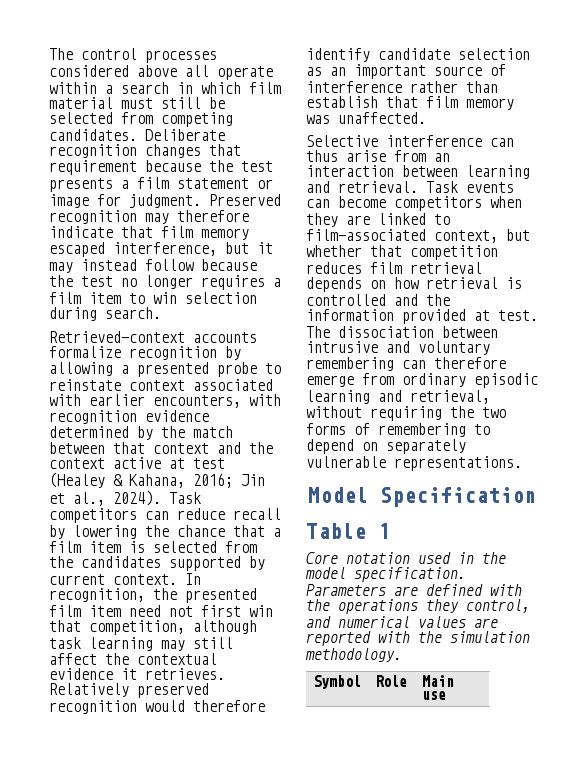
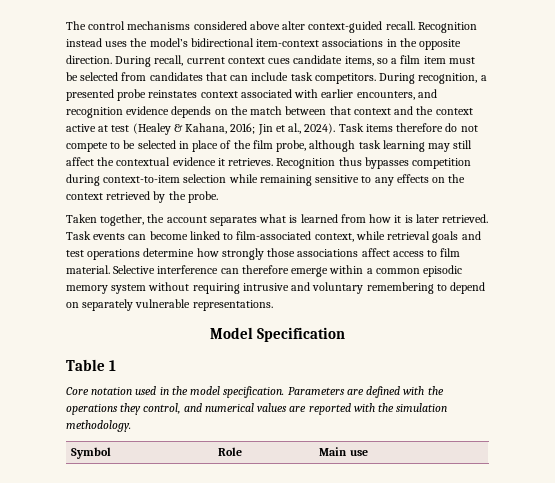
- The control processes considered above all operate within a search in which film material must still be selected from competing candidates. Deliberate recognition changes that requirement because the test presents a film statement or image for judgment. Preserved recognition may therefore indicate that film memory escaped interference, but it may instead follow because the test no longer requires a film item to win selection during search.
- Retrieved-context accounts formalize recognition by allowing a presented probe to reinstate context associated with earlier encounters, with recognition evidence determined by the match between that context and the context active at test (Healey & Kahana, 2016; Jin et al., 2024).
+ The control mechanisms considered above alter context-guided recall. Recognition instead uses the model’s bidirectional item-context associations in the opposite direction. During recall, current context cues candidate items, so a film item must be selected from candidates that can include task competitors. During recognition, a presented probe reinstates context associated with earlier encounters, and recognition evidence depends on the match between that context and the context active at test (Healey & Kahana, 2016; Jin et al., 2024).
- Task competitors can reduce recall by lowering the chance that a film item is selected from the candidates supported by current context. In recognition, the presented film item need not first win that competition, although task learning may still affect the contextual evidence it retrieves.
+ Task items therefore do not compete to be selected in place of the film probe, although task learning may still affect the contextual evidence it retrieves.
- Relatively preserved recognition would therefore identify candidate selection as an important source of interference rather than establish that film memory was unaffected.
- Selective interference can thus arise from an interaction between learning and retrieval. Task events can become competitors when they are linked to film-associated context, but whether that competition reduces film retrieval depends on how retrieval is controlled and the information provided at test. The dissociation between intrusive and voluntary remembering can therefore emerge from ordinary episodic learning and retrieval, without requiring the two forms of remembering to depend on separately vulnerable representations.
+ Recognition thus bypasses competition during context-to-item selection while remaining sensitive to any effects on the context retrieved by the probe.
+ Taken together, the account separates what is learned from how it is later retrieved. Task events can become linked to film-associated context, while retrieval goals and test operations determine how strongly those associations affect access to film material. Selective interference can therefore emerge within a common episodic memory system without requiring intrusive and voluntary remembering to depend on separately vulnerable representations.

